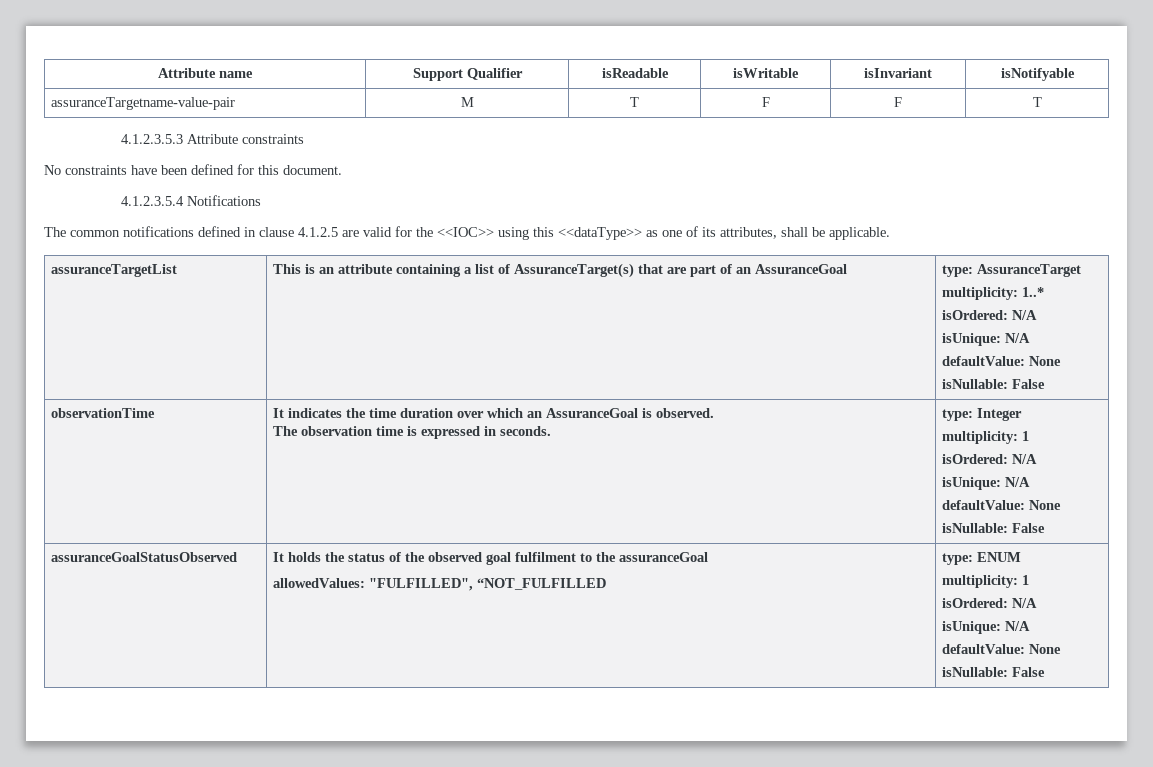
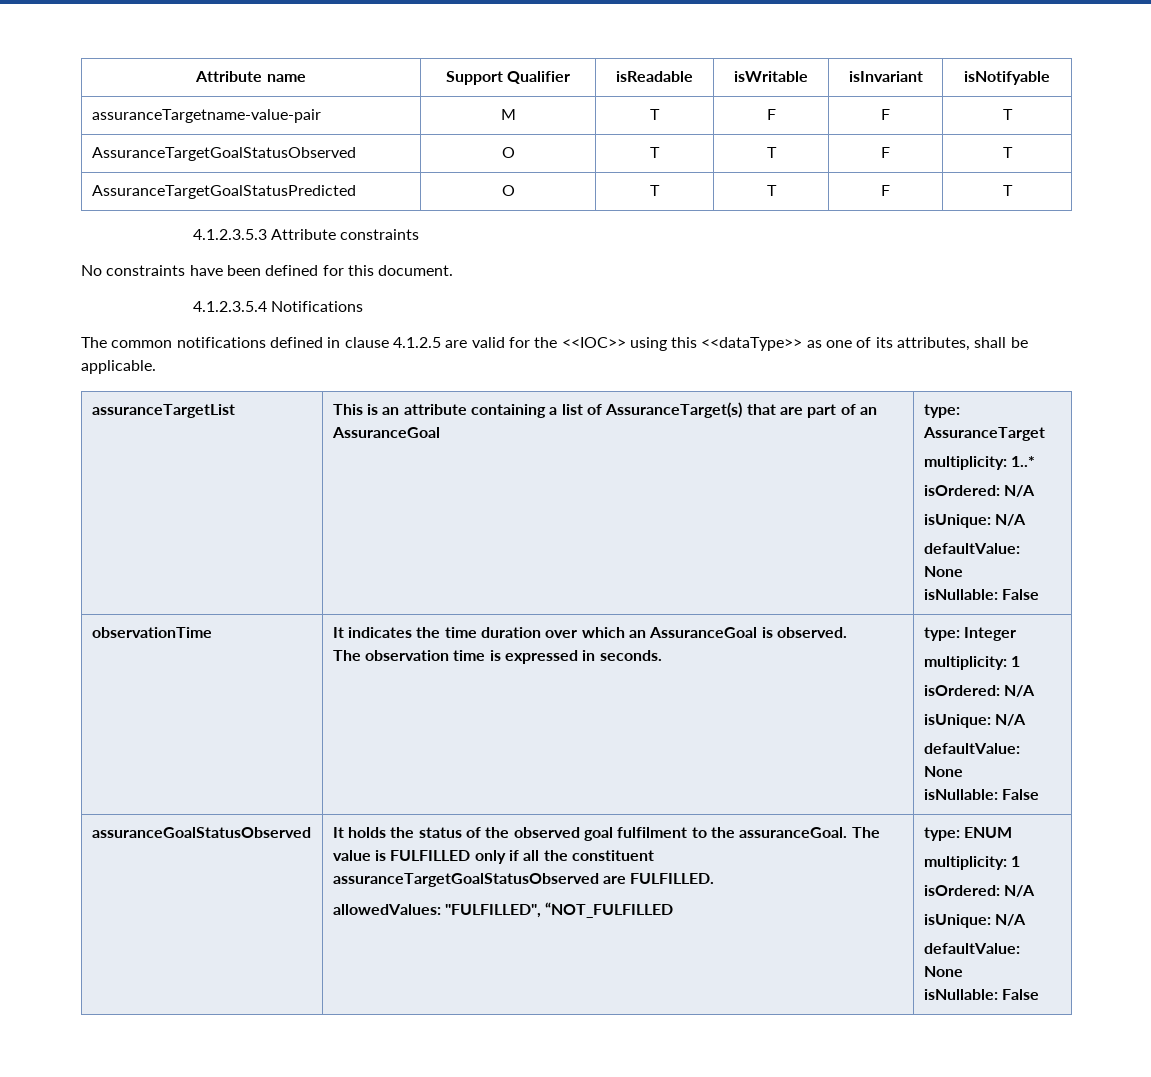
+ AssuranceTargetGoalStatusObserved | O | T | T | F | T
+ AssuranceTargetGoalStatusPredicted | O | T | T | F | T
- assuranceGoalStatusObserved | It holds the status of the observed goal fulfilment to the assuranceGoal
+ assuranceGoalStatusObserved | It holds the status of the observed goal fulfilment to the assuranceGoal. The value is FULFILLED only if all the constituent assuranceTargetGoalStatusObserved are FULFILLED.

